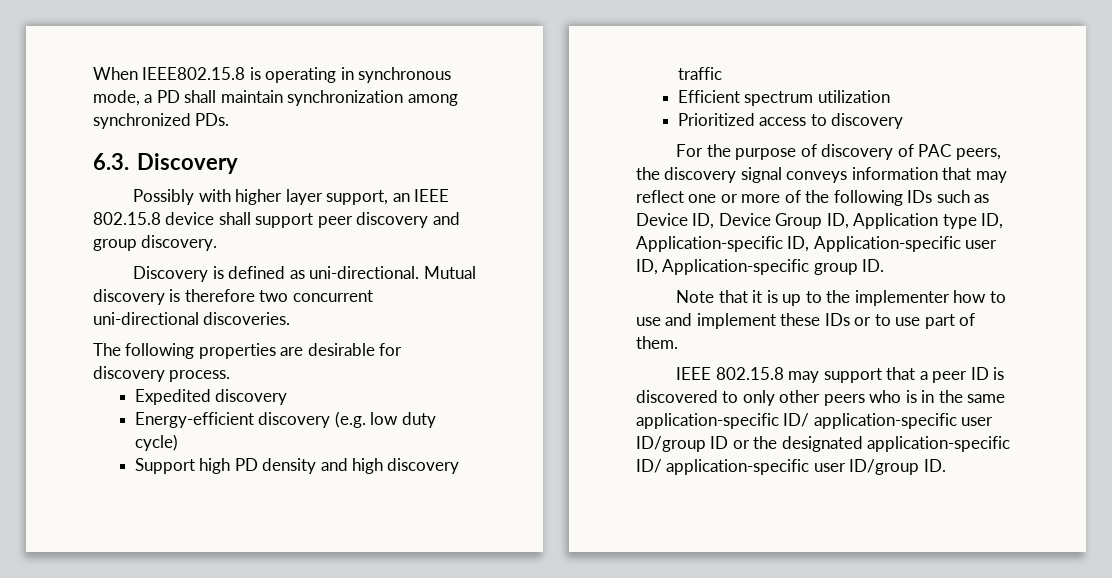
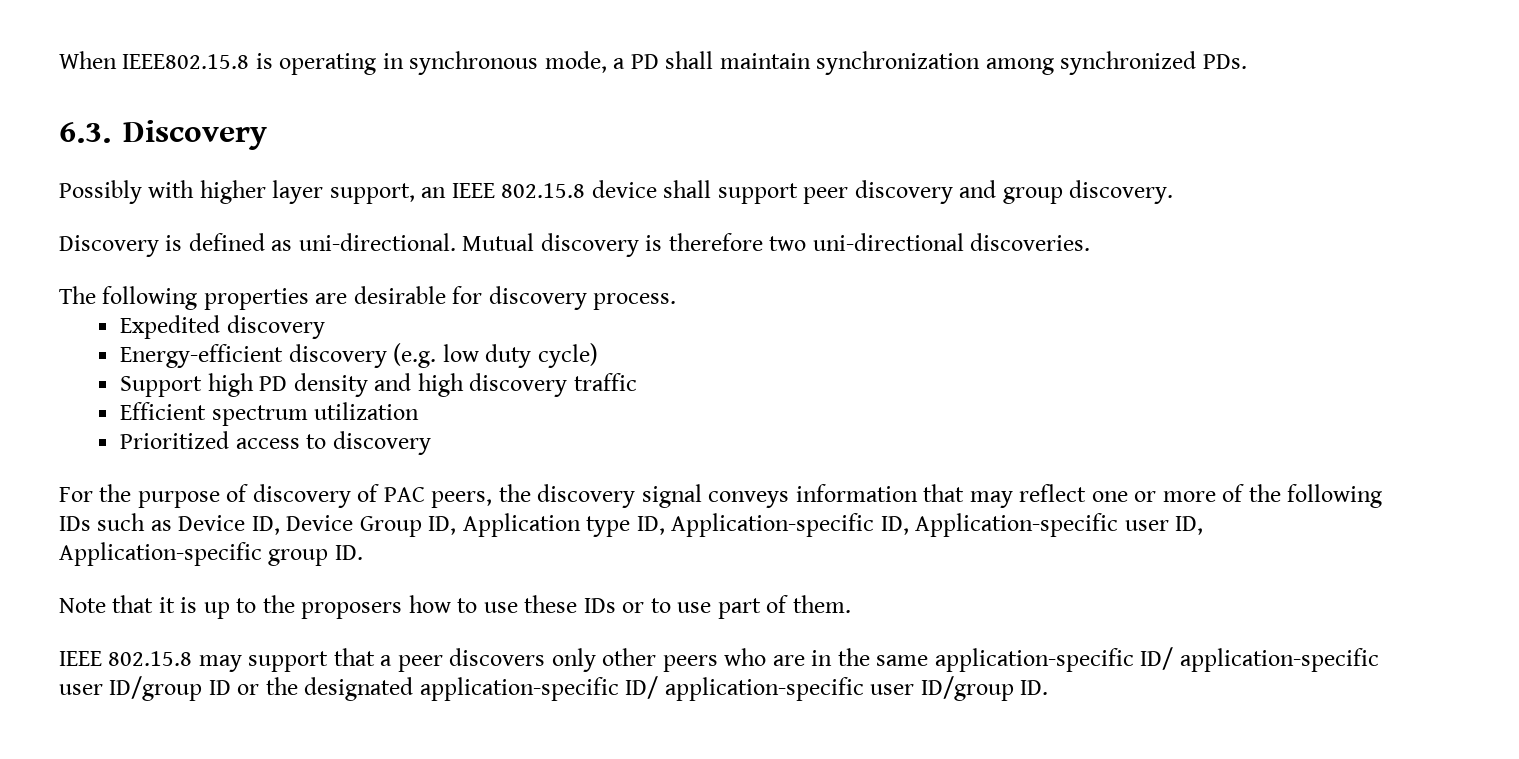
- Mutual discovery is therefore two concurrent uni-directional discoveries.
+ Mutual discovery is therefore two uni-directional discoveries.
- Note that it is up to the implementer how to use and implement these IDs or to use part of them.
+ Note that it is up to the proposers how to use these IDs or to use part of them.
- IEEE 802.15.8 may support that a peer ID is discovered to only other peers who is in the same application-specific ID/ application-specific user ID/group ID or the designated application-specific ID/ application-specific user ID/group ID.
+ IEEE 802.15.8 may support that a peer discovers only other peers who are in the same application-specific ID/ application-specific user ID/group ID or the designated application-specific ID/ application-specific user ID/group ID.

